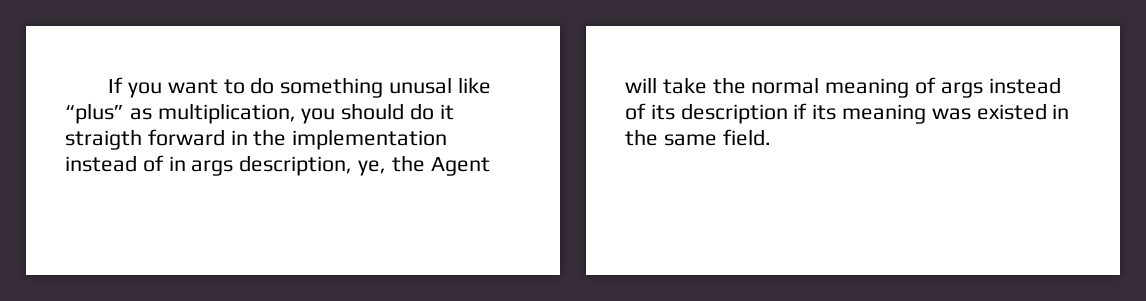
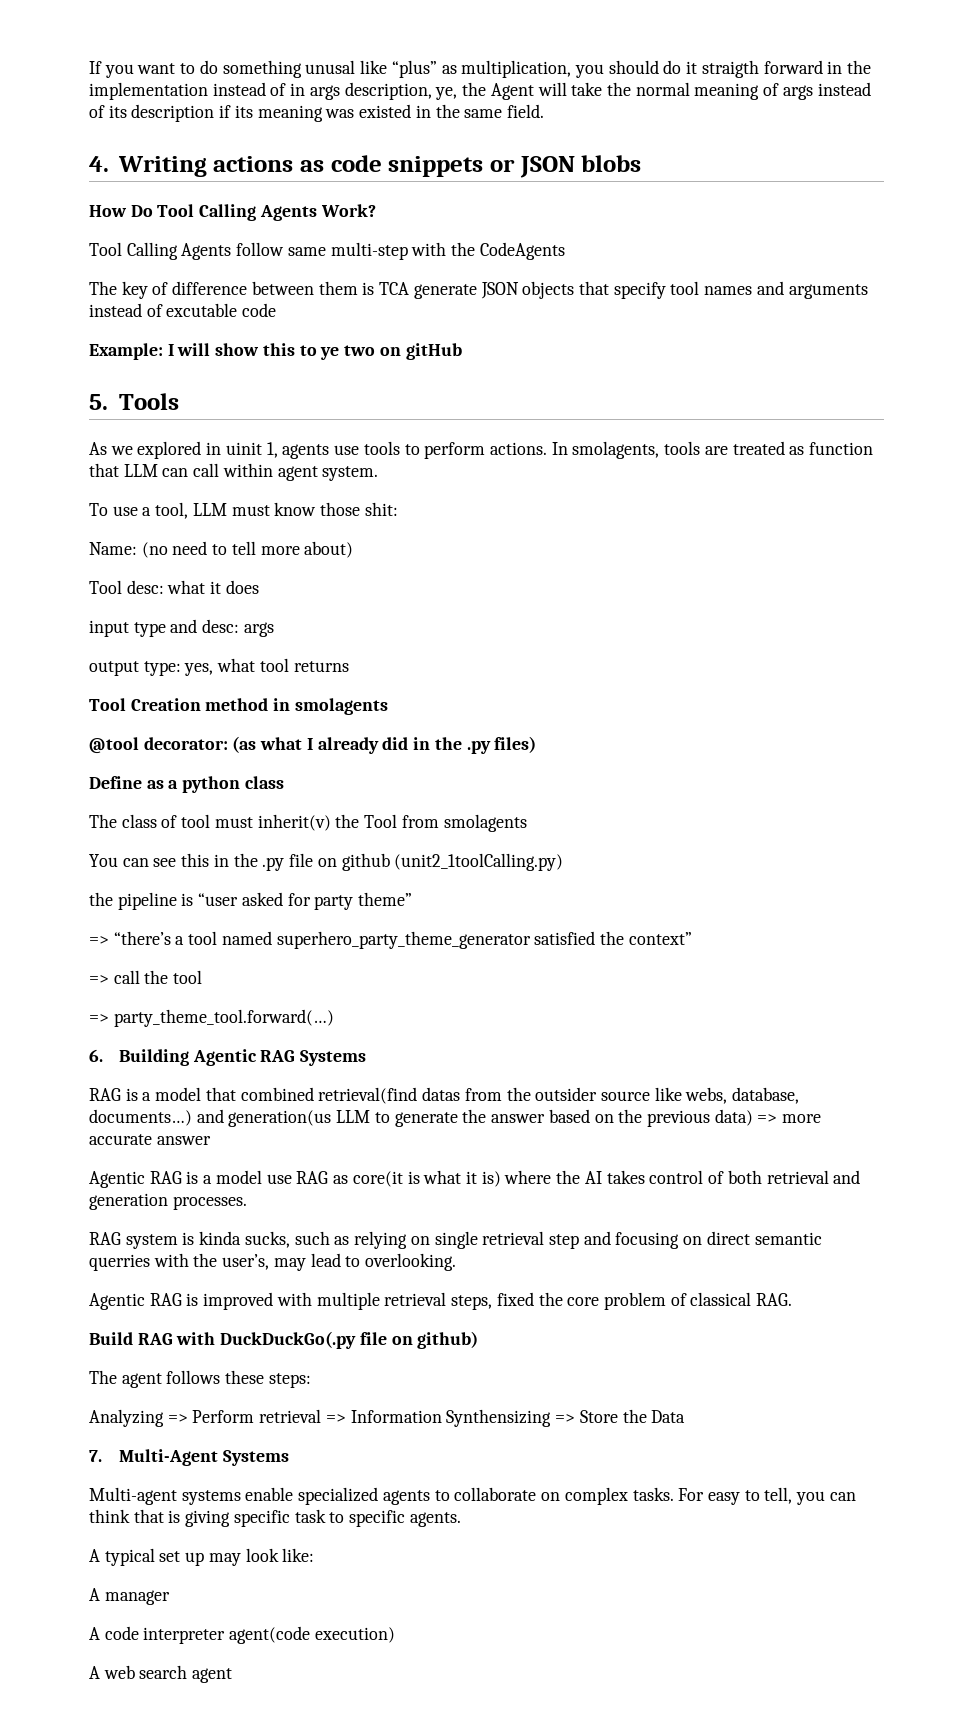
+ 4. Writing actions as code snippets or JSON blobs
+ How Do Tool Calling Agents Work?
+ Tool Calling Agents follow same multi-step with the CodeAgents
+ The key of difference between them is TCA generate JSON objects that specify tool names and arguments instead of excutable code
+ Example: I will show this to ye two on gitHub
+ 5. Tools
+ As we explored in uinit 1, agents use tools to perform actions. In smolagents, tools are treated as function that LLM can call within agent system.
+ To use a tool, LLM must know those shit:
+ Name: (no need to tell more about)
+ Tool desc: what it does
+ input type and desc: args
+ output type: yes, what tool returns
+ Tool Creation method in smolagents
+ @tool decorator: (as what I already did in the .py files)
+ Define as a python class
+ The class of tool must inherit(v) the Tool from smolagents
+ You can see this in the .py file on github (unit2_1toolCalling.py)
+ the pipeline is “user asked for party theme”
+ => “there’s a tool named superhero_party_theme_generator satisfied the context”
+ => call the tool
+ => party_theme_tool.forward(…)
+ 6. Building Agentic RAG Systems
+ RAG is a model that combined retrieval(find datas from the outsider source like webs, database, documents…) and generation(us LLM to generate the answer based on the previous data) => more accurate answer
+ Agentic RAG is a model use RAG as core(it is what it is) where the AI takes control of both retrieval and generation processes.
+ RAG system is kinda sucks, such as relying on single retrieval step and focusing on direct semantic querries with the user’s, may lead to overlooking.
+ Agentic RAG is improved with multiple retrieval steps, fixed the core problem of classical RAG.
+ Build RAG with DuckDuckGo(.py file on github)
+ The agent follows these steps:
+ Analyzing => Perform retrieval => Information Synthensizing => Store the Data
+ 7. Multi-Agent Systems
+ Multi-agent systems enable specialized agents to collaborate on complex tasks. For easy to tell, you can think that is giving specific task to specific agents.
+ A typical set up may look like:
+ A manager
+ A code interpreter agent(code execution)
+ A web search agent

